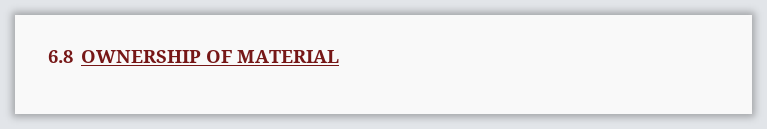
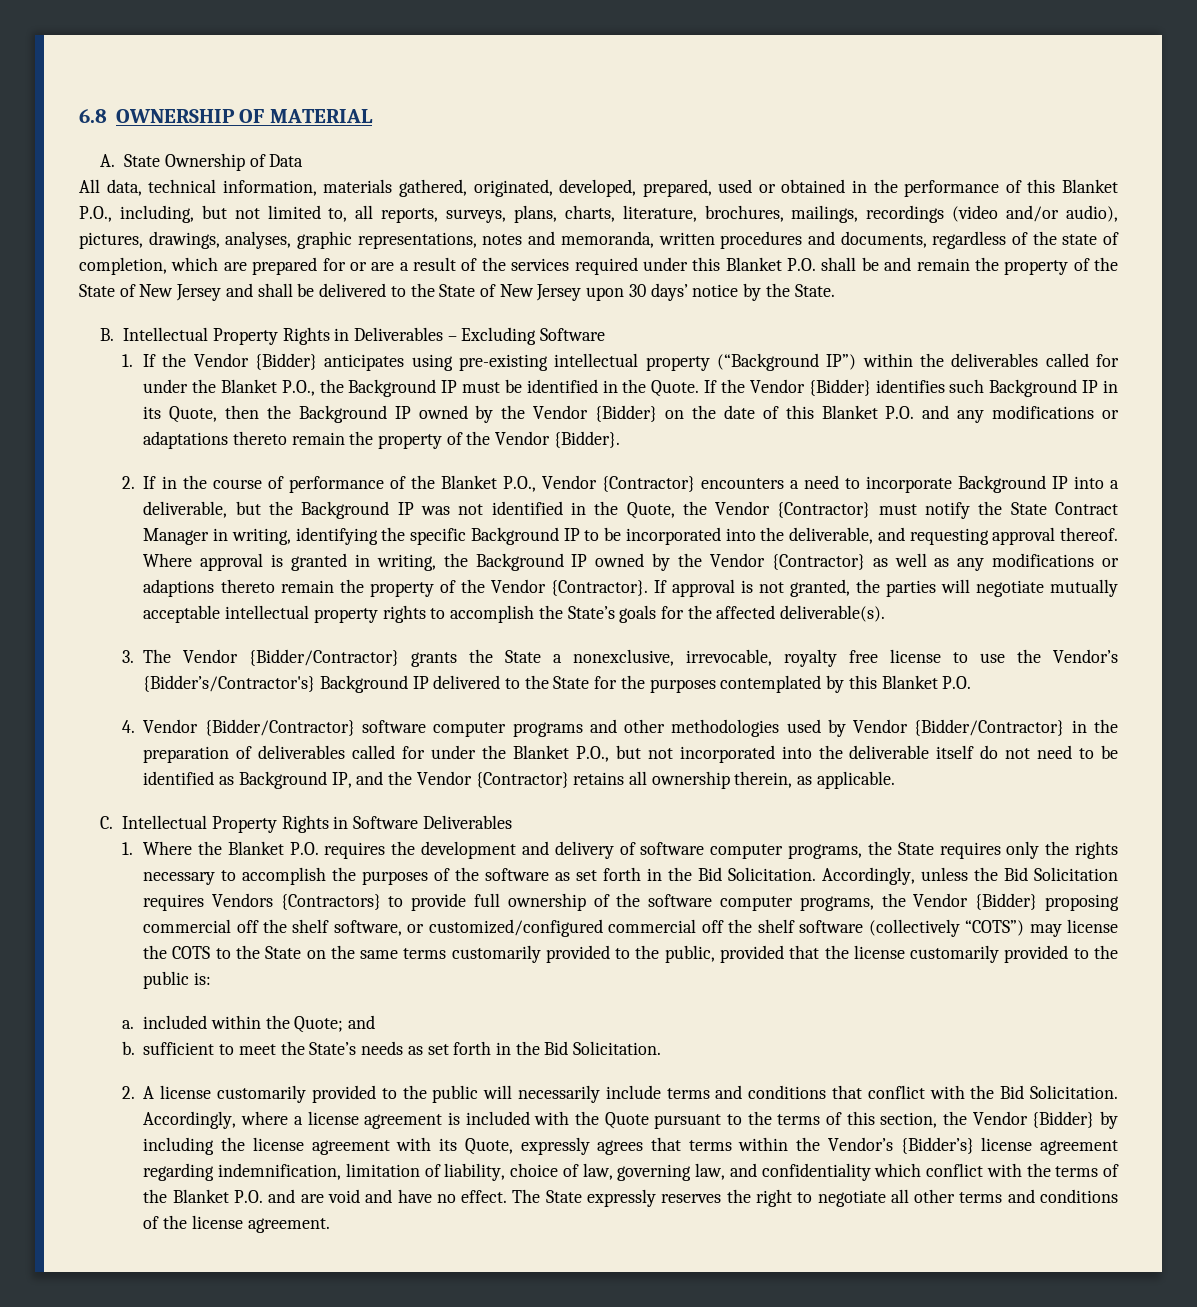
+ A. State Ownership of Data
+ All data, technical information, materials gathered, originated, developed, prepared, used or obtained in the performance of this Blanket P.O., including, but not limited to, all reports, surveys, plans, charts, literature, brochures, mailings, recordings (video and/or audio), pictures, drawings, analyses, graphic representations, notes and memoranda, written procedures and documents, regardless of the state of completion, which are prepared for or are a result of the services required under this Blanket P.O. shall be and remain the property of the State of New Jersey and shall be delivered to the State of New Jersey upon 30 days’ notice by the State.
+ B. Intellectual Property Rights in Deliverables – Excluding Software
+ 1. If the Vendor {Bidder} anticipates using pre-existing intellectual property (“Background IP”) within the deliverables called for under the Blanket P.O., the Background IP must be identified in the Quote. If the Vendor {Bidder} identifies such Background IP in its Quote, then the Background IP owned by the Vendor {Bidder} on the date of this Blanket P.O. and any modifications or adaptations thereto remain the property of the Vendor {Bidder}.
+ 2. If in the course of performance of the Blanket P.O., Vendor {Contractor} encounters a need to incorporate Background IP into a deliverable, but the Background IP was not identified in the Quote, the Vendor {Contractor} must notify the State Contract Manager in writing, identifying the specific Background IP to be incorporated into the deliverable, and requesting approval thereof. Where approval is granted in writing, the Background IP owned by the Vendor {Contractor} as well as any modifications or adaptions thereto remain the property of the Vendor {Contractor}. If approval is not granted, the parties will negotiate mutually acceptable intellectual property rights to accomplish the State’s goals for the affected deliverable(s).
+ 3. The Vendor {Bidder/Contractor} grants the State a nonexclusive, irrevocable, royalty free license to use the Vendor’s {Bidder’s/Contractor's} Background IP delivered to the State for the purposes contemplated by this Blanket P.O.
+ 4. Vendor {Bidder/Contractor} software computer programs and other methodologies used by Vendor {Bidder/Contractor} in the preparation of deliverables called for under the Blanket P.O., but not incorporated into the deliverable itself do not need to be identified as Background IP, and the Vendor {Contractor} retains all ownership therein, as applicable.
+ C. Intellectual Property Rights in Software Deliverables
+ 1. Where the Blanket P.O. requires the development and delivery of software computer programs, the State requires only the rights necessary to accomplish the purposes of the software as set forth in the Bid Solicitation. Accordingly, unless the Bid Solicitation requires Vendors {Contractors} to provide full ownership of the software computer programs, the Vendor {Bidder} proposing commercial off the shelf software, or customized/configured commercial off the shelf software (collectively “COTS”) may license the COTS to the State on the same terms customarily provided to the public, provided that the license customarily provided to the public is:
+ a. included within the Quote; and
+ b. sufficient to meet the State’s needs as set forth in the Bid Solicitation.
+ 2. A license customarily provided to the public will necessarily include terms and conditions that conflict with the Bid Solicitation. Accordingly, where a license agreement is included with the Quote pursuant to the terms of this section, the Vendor {Bidder} by including the license agreement with its Quote, expressly agrees that terms within the Vendor’s {Bidder’s} license agreement regarding indemnification, limitation of liability, choice of law, governing law, and confidentiality which conflict with the terms of the Blanket P.O. and are void and have no effect. The State expressly reserves the right to negotiate all other terms and conditions of the license agreement.

